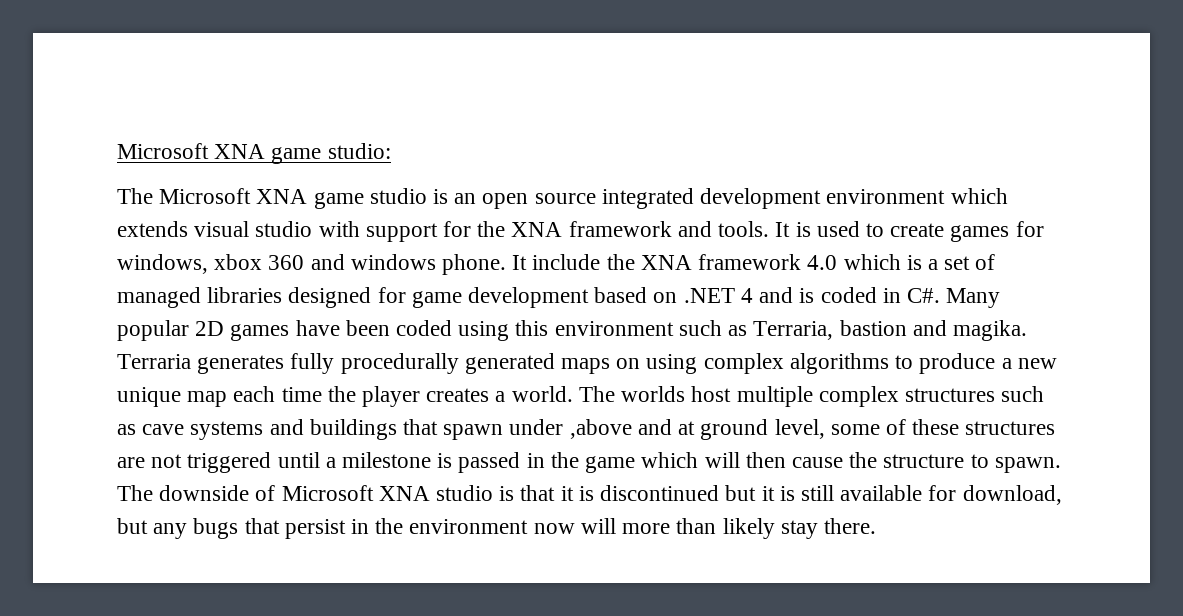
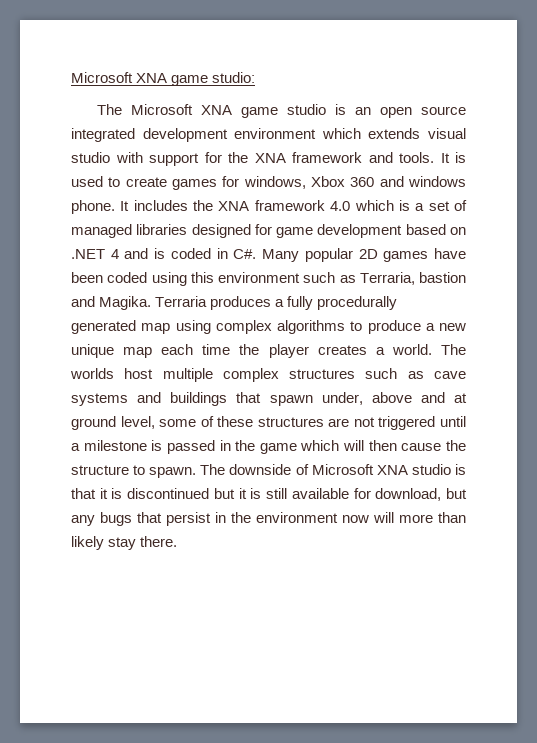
- It is used to create games for windows, xbox 360 and windows phone.
+ It is used to create games for windows, Xbox 360 and windows phone.
- It include the XNA framework 4.0 which is a set of managed libraries designed for game development based on .NET 4 and is coded in C#. Many popular 2D games have been coded using this environment such as Terraria, bastion and magika. Terraria generates fully procedurally generated maps on using complex algorithms to produce a new unique map each time the player creates a world.
+ It includes the XNA framework 4.0 which is a set of managed libraries designed for game development based on .NET 4 and is coded in C#. Many popular 2D games have been coded using this environment such as Terraria, bastion and Magika. Terraria produces a fully procedurally generated map using complex algorithms to produce a new unique map each time the player creates a world.
- The worlds host multiple complex structures such as cave systems and buildings that spawn under ,above and at ground level, some of these structures are not triggered until a milestone is passed in the game which will then cause the structure to spawn.
+ The worlds host multiple complex structures such as cave systems and buildings that spawn under, above and at ground level, some of these structures are not triggered until a milestone is passed in the game which will then cause the structure to spawn.

